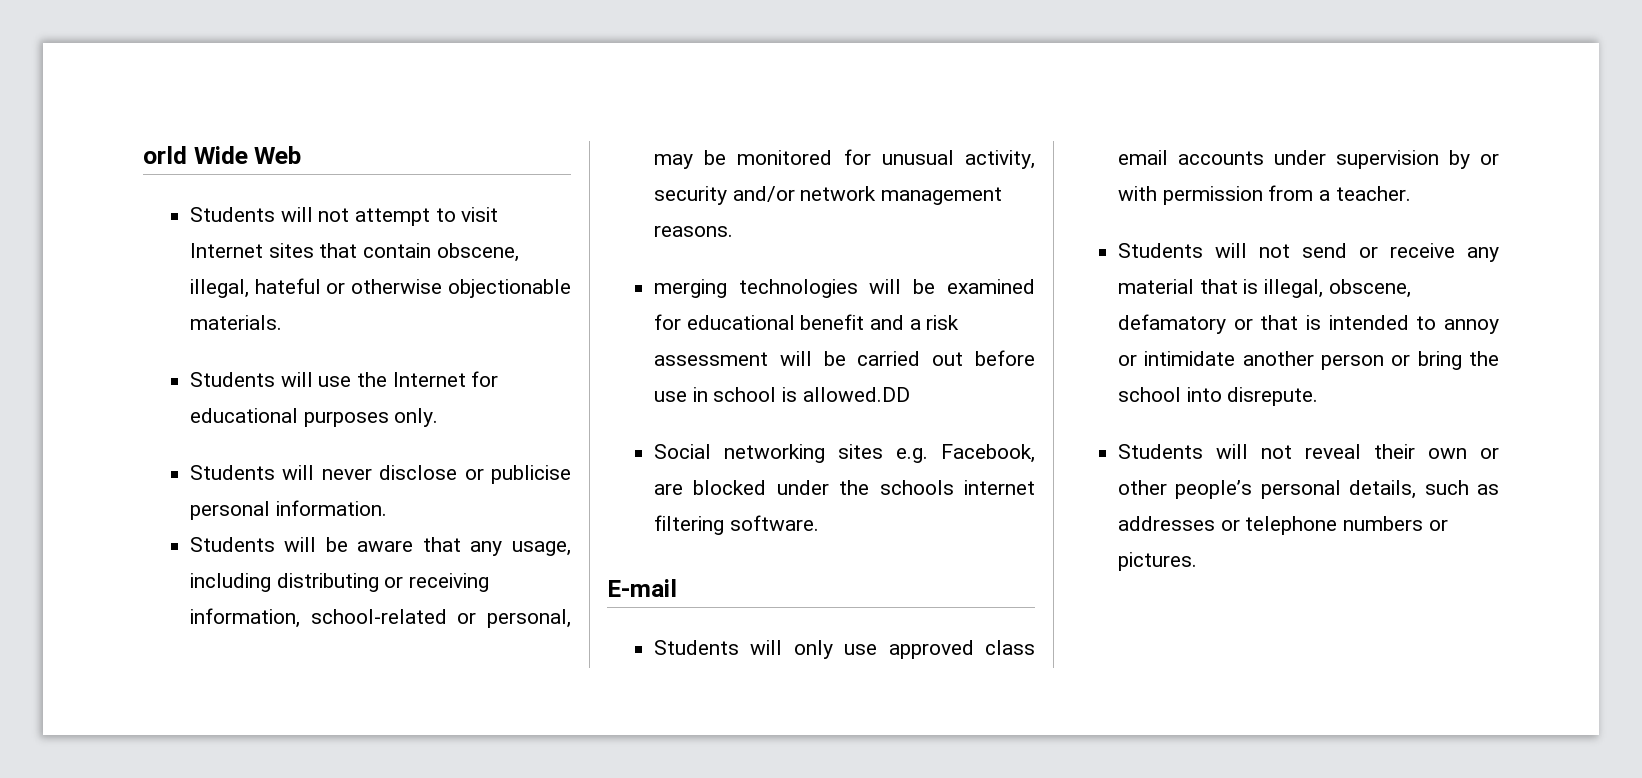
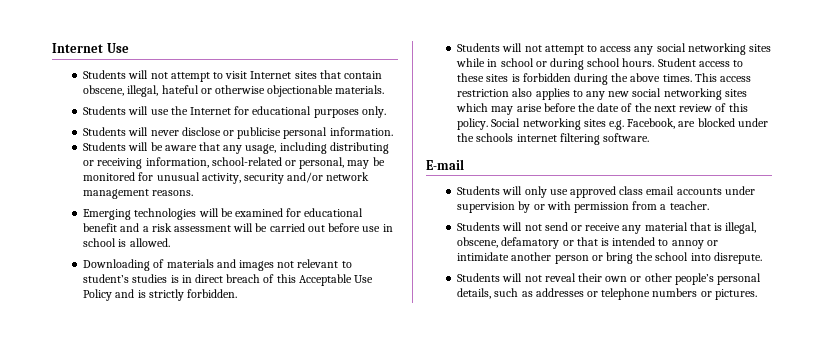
- orld Wide Web
+ Internet Use
- merging technologies will be examined for educational benefit and a risk assessment will be carried out before use in school is allowed.DD
- Social networking sites e.g. Facebook, are blocked under the schools internet filtering software.
+ Emerging technologies will be examined for educational benefit and a risk assessment will be carried out before use in school is allowed.
+ Downloading of materials and images not relevant to student’s studies is in direct breach of this Acceptable Use Policy and is strictly forbidden.
+ Students will not attempt to access any social networking sites while in school or during school hours. Student access to these sites is forbidden during the above times. This access restriction also applies to any new social networking sites which may arise before the date of the next review of this policy. Social networking sites e.g. Facebook, are blocked under the schools internet filtering software.

